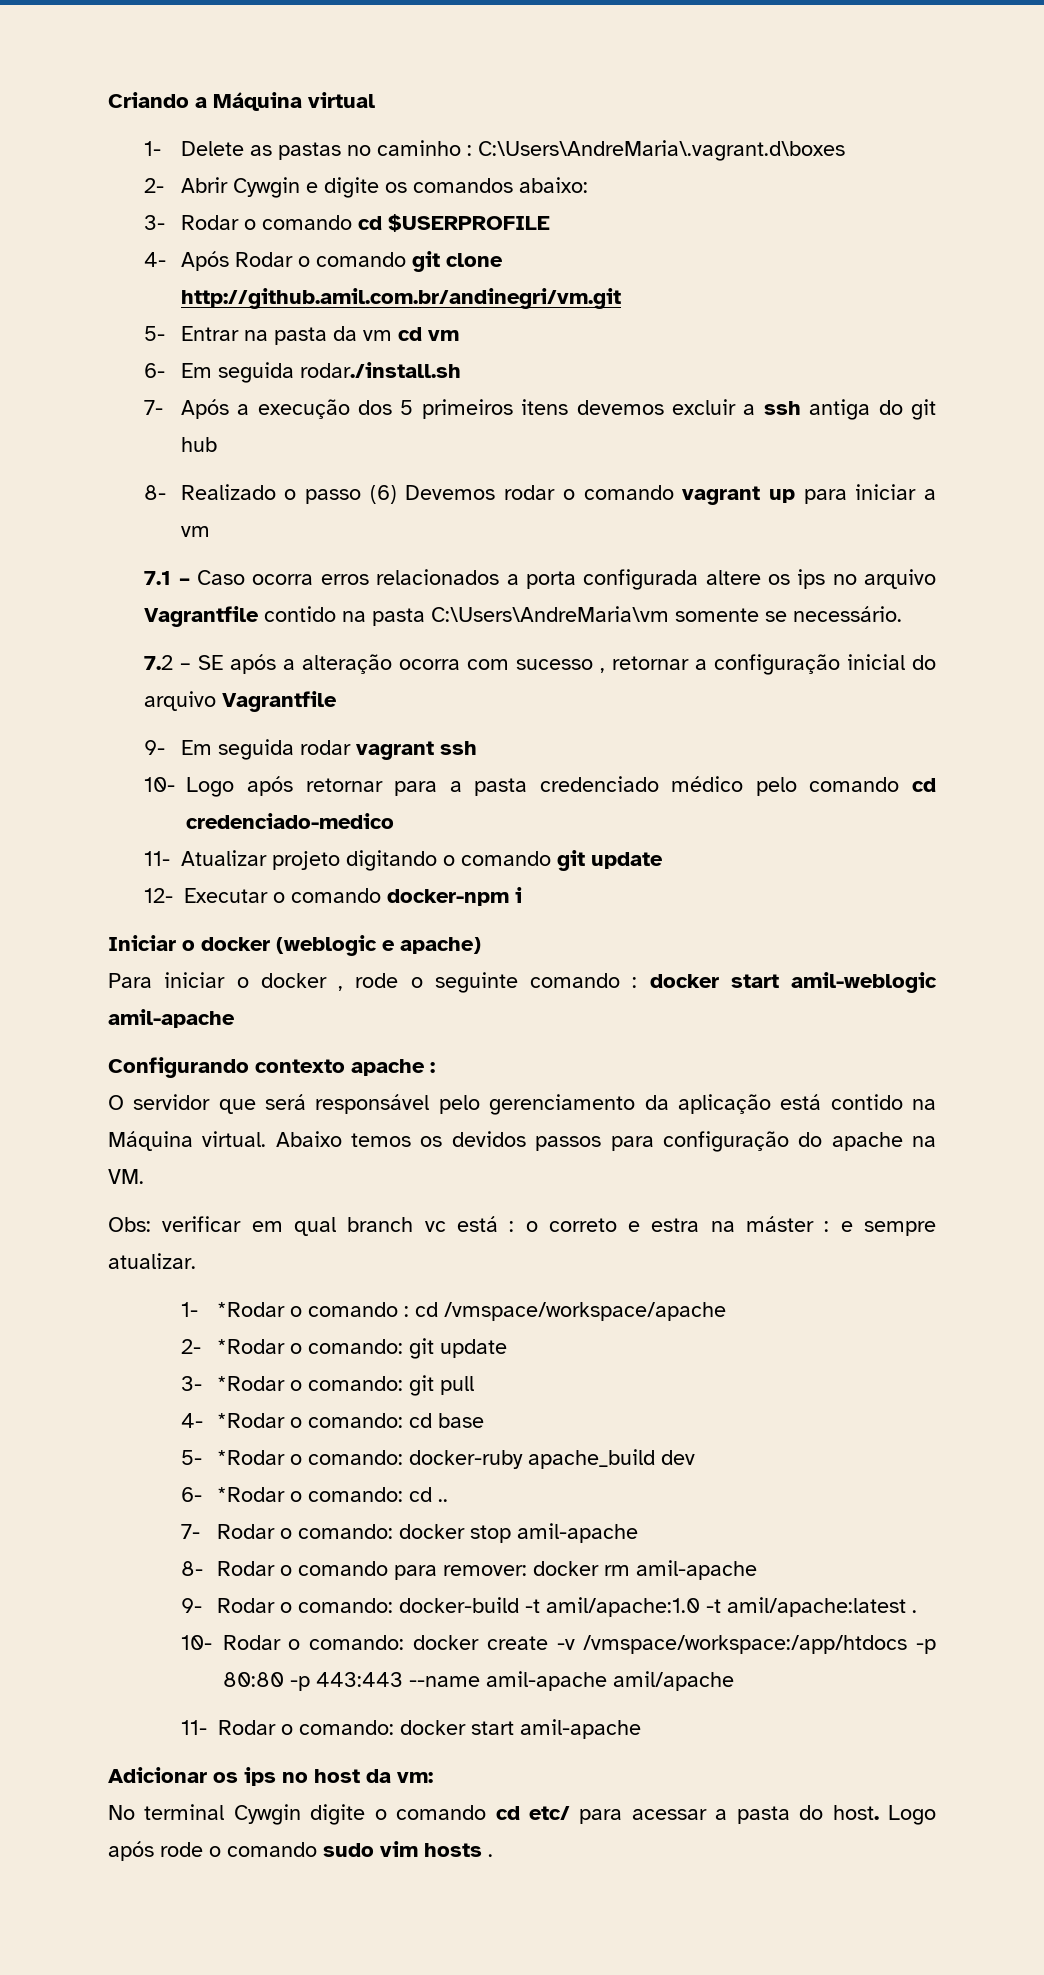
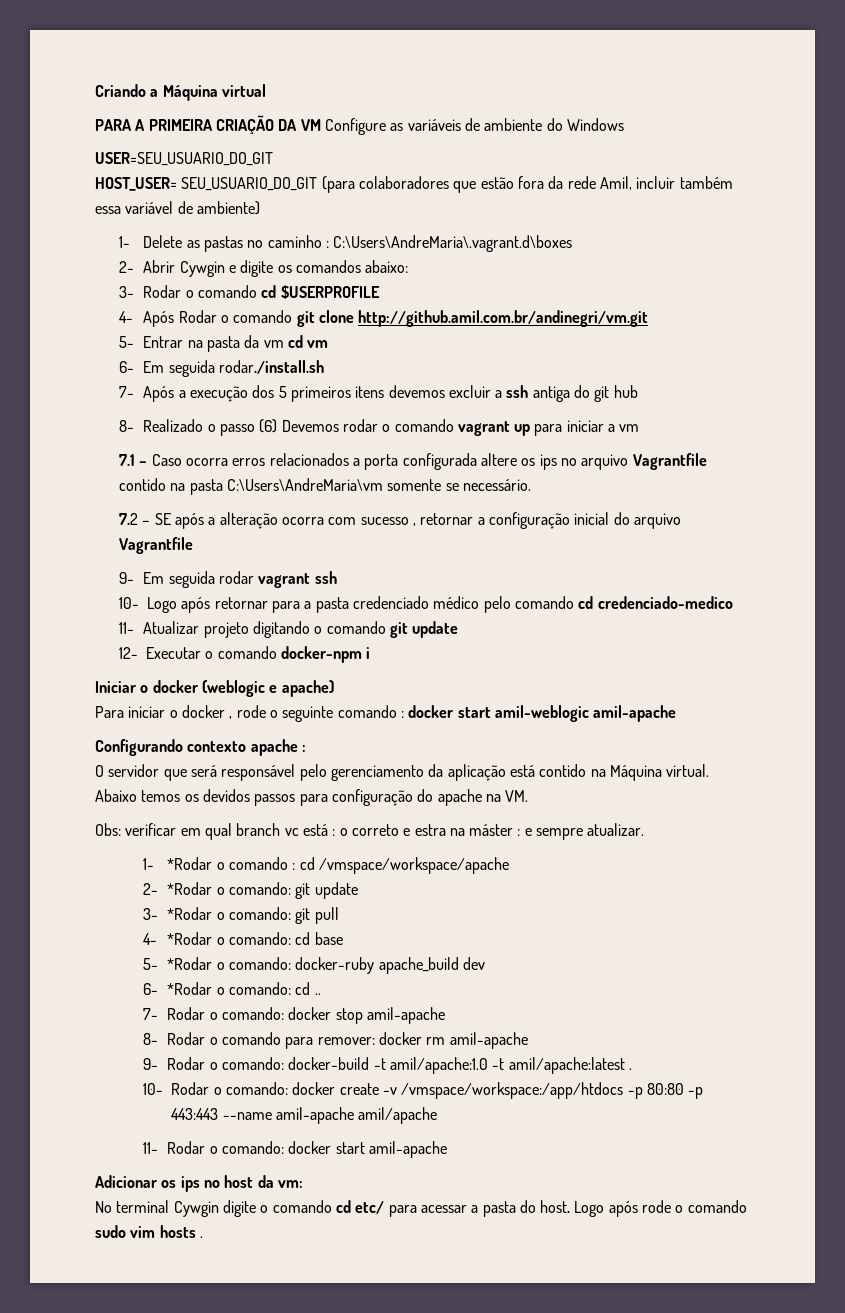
+ PARA A PRIMEIRA CRIAÇÃO DA VM Configure as variáveis de ambiente do Windows
+ USER=SEU_USUARIO_DO_GIT
+ HOST_USER= SEU_USUARIO_DO_GIT (para colaboradores que estão fora da rede Amil, incluir também essa variável de ambiente)

